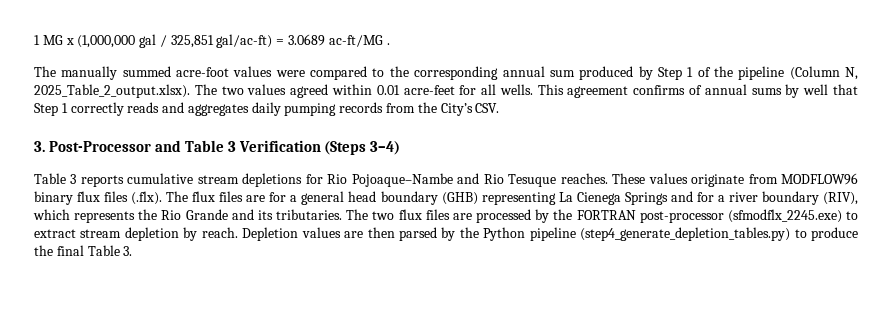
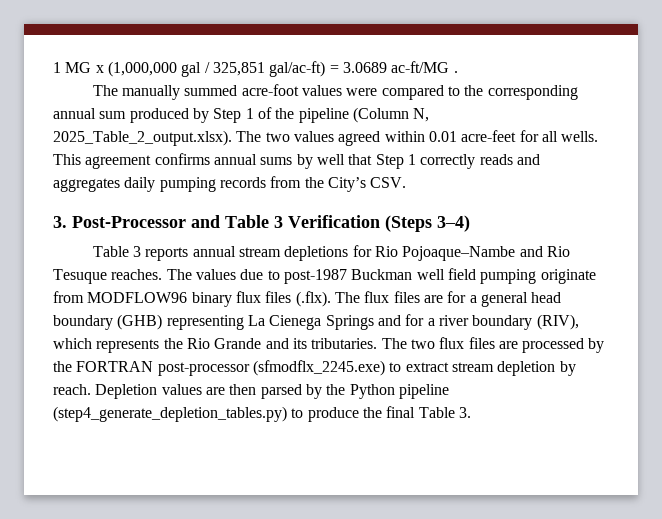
- This agreement confirms of annual sums by well that Step 1 correctly reads and aggregates daily pumping records from the City’s CSV.
+ This agreement confirms annual sums by well that Step 1 correctly reads and aggregates daily pumping records from the City’s CSV.
- Table 3 reports cumulative stream depletions for Rio Pojoaque–Nambe and Rio Tesuque reaches.
+ Table 3 reports annual stream depletions for Rio Pojoaque–Nambe and Rio Tesuque reaches.
- These values originate from MODFLOW96 binary flux files (.flx). The flux files are for a general head boundary (GHB) representing La Cienega Springs and for a river boundary (RIV), which represents the Rio Grande and its tributaries.
+ The values due to post-1987 Buckman well field pumping originate from MODFLOW96 binary flux files (.flx). The flux files are for a general head boundary (GHB) representing La Cienega Springs and for a river boundary (RIV), which represents the Rio Grande and its tributaries.

